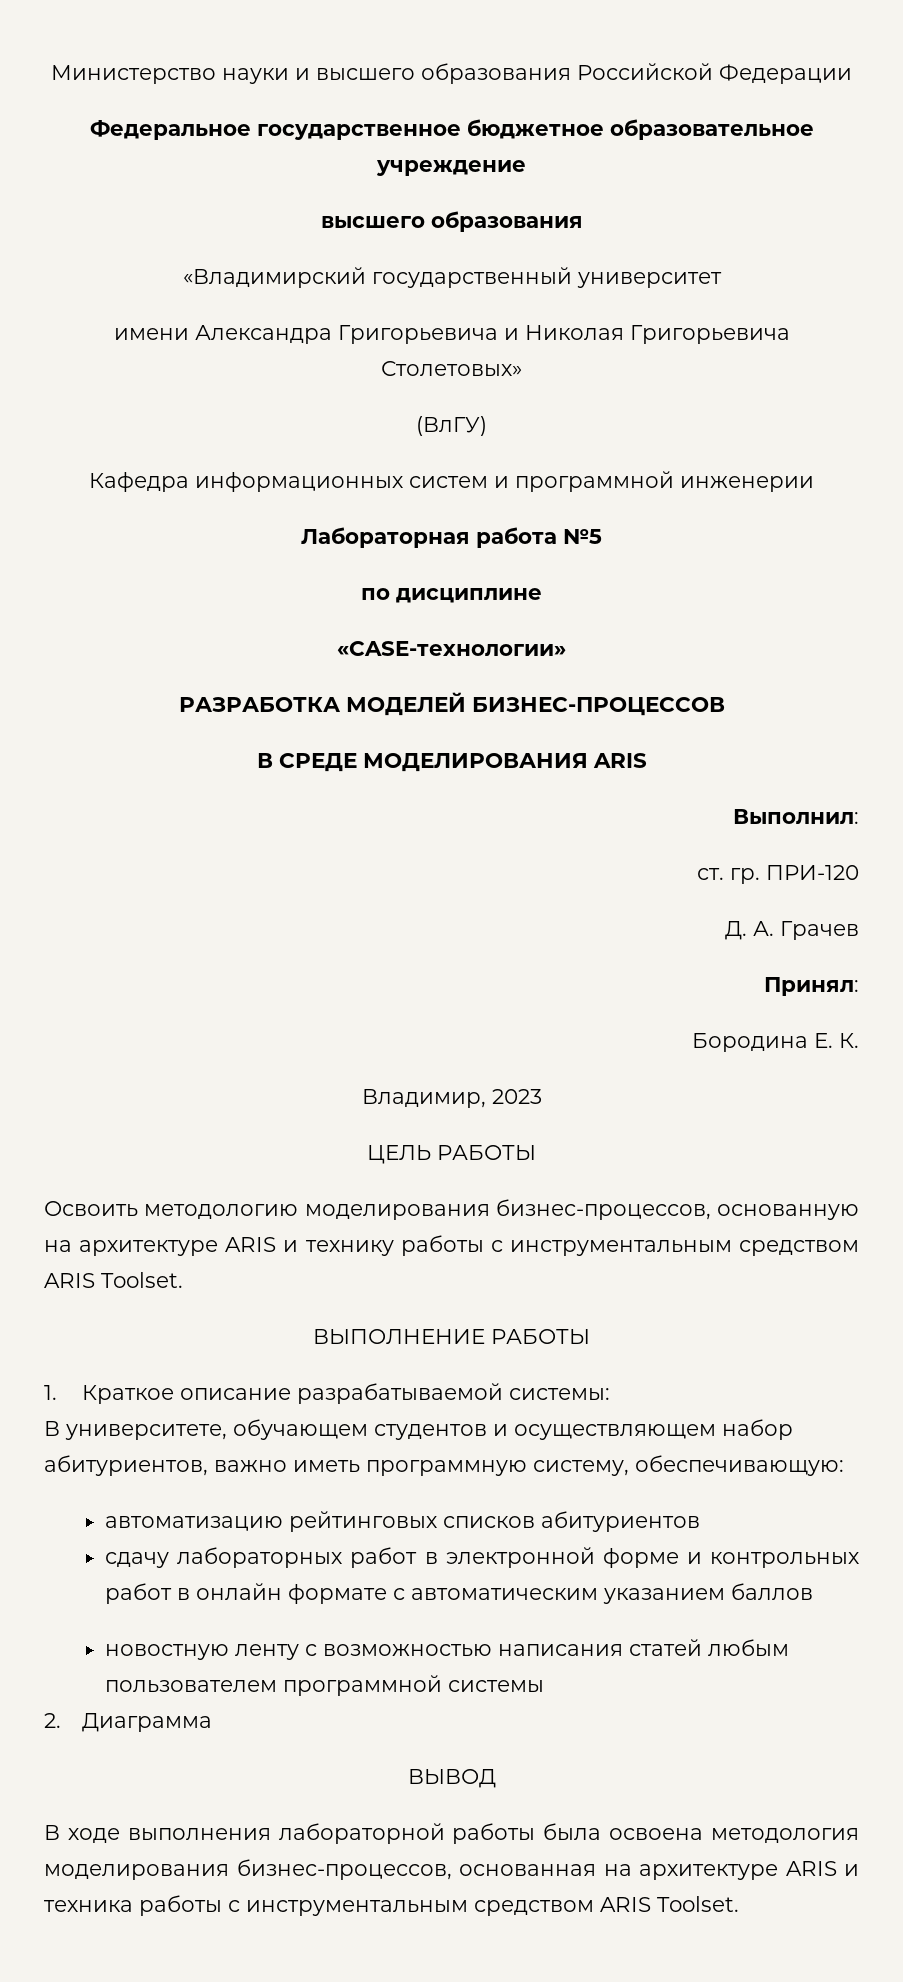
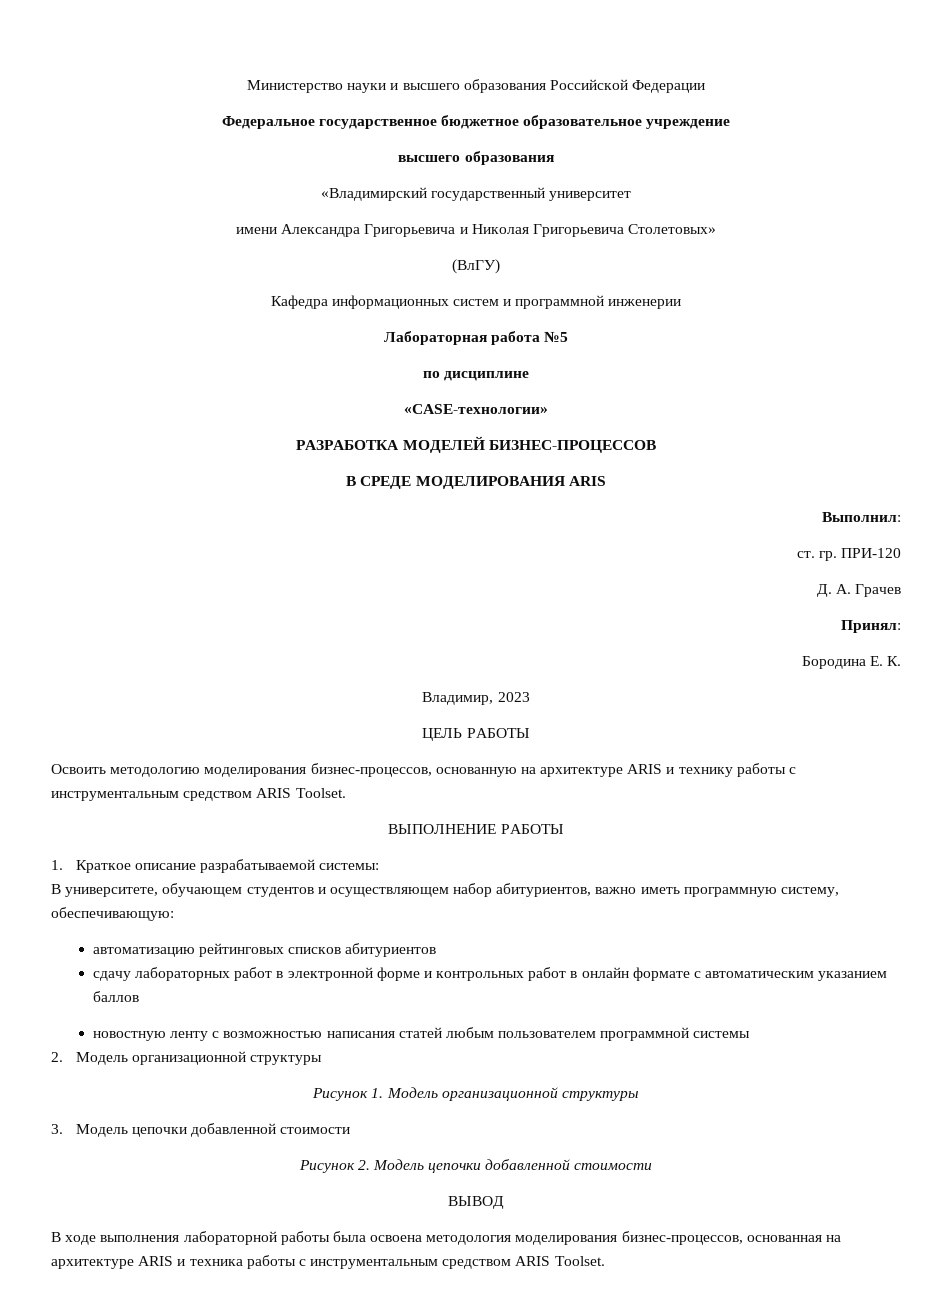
- 2. Диаграмма
+ 2. Модель организационной структуры
+ Рисунок 1. Модель организационной структуры
+ 3. Модель цепочки добавленной стоимости
+ Рисунок 2. Модель цепочки добавленной стоимости

